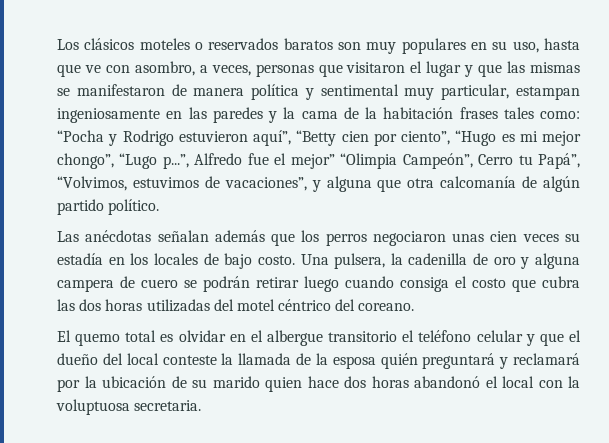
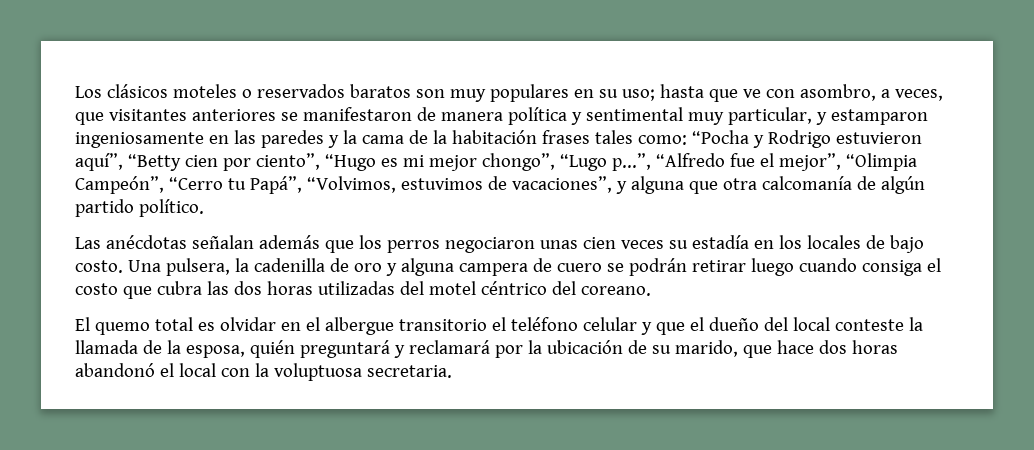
- Los clásicos moteles o reservados baratos son muy populares en su uso, hasta que ve con asombro, a veces, personas que visitaron el lugar y que las mismas se manifestaron de manera política y sentimental muy particular, estampan ingeniosamente en las paredes y la cama de la habitación frases tales como:
+ Los clásicos moteles o reservados baratos son muy populares en su uso; hasta que ve con asombro, a veces, que visitantes anteriores se manifestaron de manera política y sentimental muy particular, y estamparon ingeniosamente en las paredes y la cama de la habitación frases tales como:
- “Pocha y Rodrigo estuvieron aquí”, “Betty cien por ciento”, “Hugo es mi mejor chongo”, “Lugo p...”, Alfredo fue el mejor” “Olimpia Campeón”, Cerro tu Papá”, “Volvimos, estuvimos de vacaciones”, y alguna que otra calcomanía de algún partido político.
+ “Pocha y Rodrigo estuvieron aquí”, “Betty cien por ciento”, “Hugo es mi mejor chongo”, “Lugo p...”, “Alfredo fue el mejor”, “Olimpia Campeón”, “Cerro tu Papá”, “Volvimos, estuvimos de vacaciones”, y alguna que otra calcomanía de algún partido político.
- El quemo total es olvidar en el albergue transitorio el teléfono celular y que el dueño del local conteste la llamada de la esposa quién preguntará y reclamará por la ubicación de su marido quien hace dos horas abandonó el local con la voluptuosa secretaria.
+ El quemo total es olvidar en el albergue transitorio el teléfono celular y que el dueño del local conteste la llamada de la esposa, quién preguntará y reclamará por la ubicación de su marido, que hace dos horas abandonó el local con la voluptuosa secretaria.

